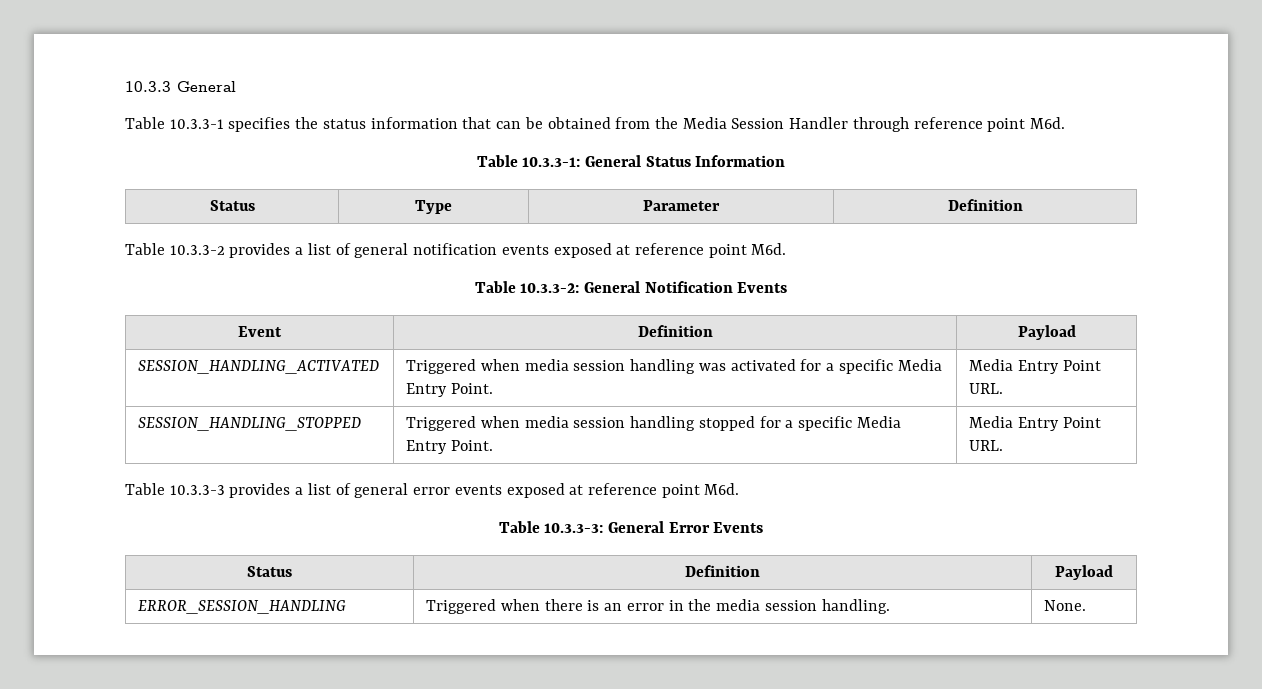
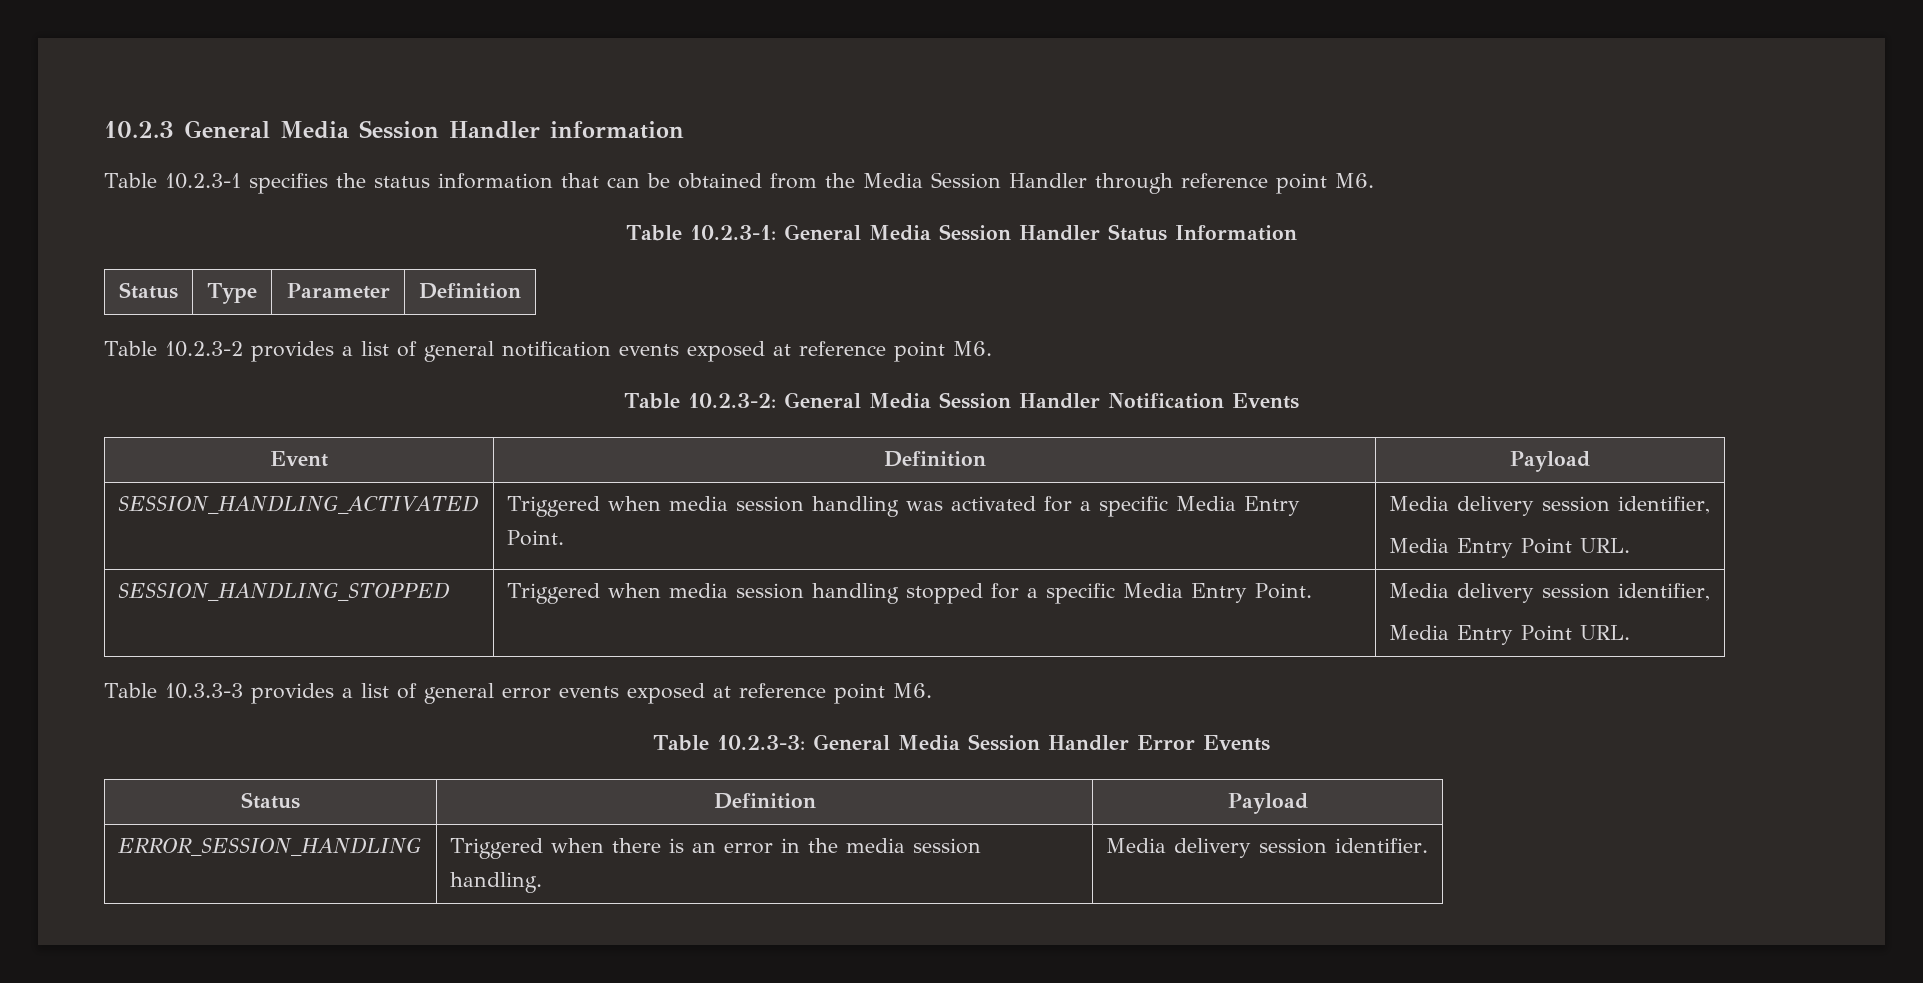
- 10.3.3 General
- Table 10.3.3-1 specifies the status information that can be obtained from the Media Session Handler through reference point M6d.
- Table 10.3.3-1: General Status Information
+ 10.2.3 General Media Session Handler information
+ Table 10.2.3-1 specifies the status information that can be obtained from the Media Session Handler through reference point M6.
+ Table 10.2.3-1: General Media Session Handler Status Information
- Table 10.3.3-2 provides a list of general notification events exposed at reference point M6d.
- Table 10.3.3-2: General Notification Events
+ Table 10.2.3-2 provides a list of general notification events exposed at reference point M6.
+ Table 10.2.3-2: General Media Session Handler Notification Events
- SESSION_HANDLING_ACTIVATED | Triggered when media session handling was activated for a specific Media Entry Point. | Media Entry Point URL.
+ SESSION_HANDLING_ACTIVATED | Triggered when media session handling was activated for a specific Media Entry Point. | Media delivery session identifier,
+ Media Entry Point URL.
- SESSION_HANDLING_STOPPED | Triggered when media session handling stopped for a specific Media Entry Point. | Media Entry Point URL.
+ SESSION_HANDLING_STOPPED | Triggered when media session handling stopped for a specific Media Entry Point. | Media delivery session identifier,
+ Media Entry Point URL.
- Table 10.3.3-3 provides a list of general error events exposed at reference point M6d.
- Table 10.3.3-3: General Error Events
+ Table 10.3.3-3 provides a list of general error events exposed at reference point M6.
+ Table 10.2.3-3: General Media Session Handler Error Events
- ERROR_SESSION_HANDLING | Triggered when there is an error in the media session handling. | None.
+ ERROR_SESSION_HANDLING | Triggered when there is an error in the media session handling. | Media delivery session identifier.

